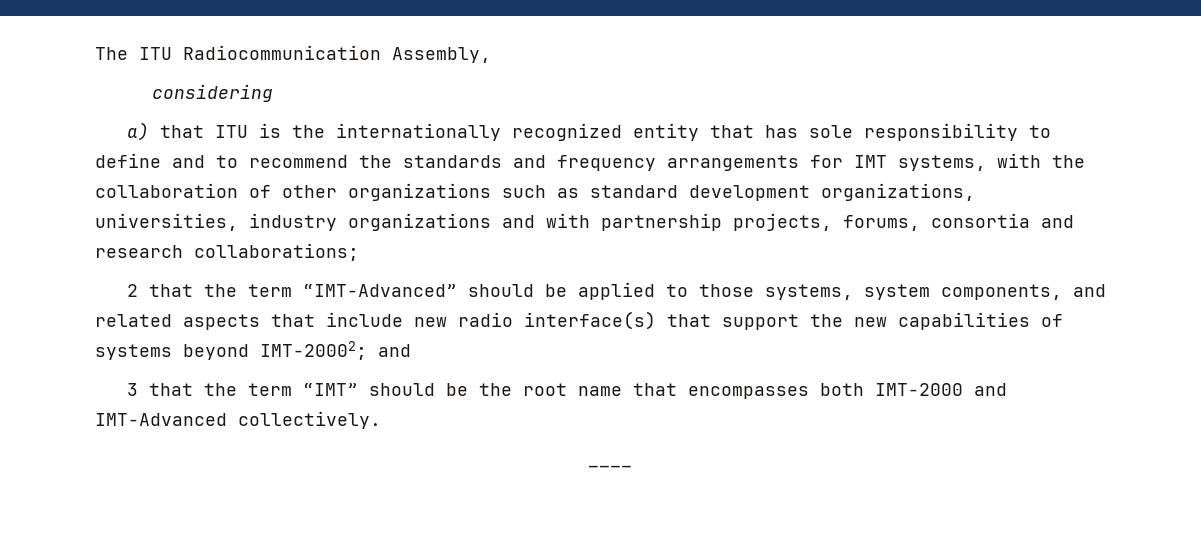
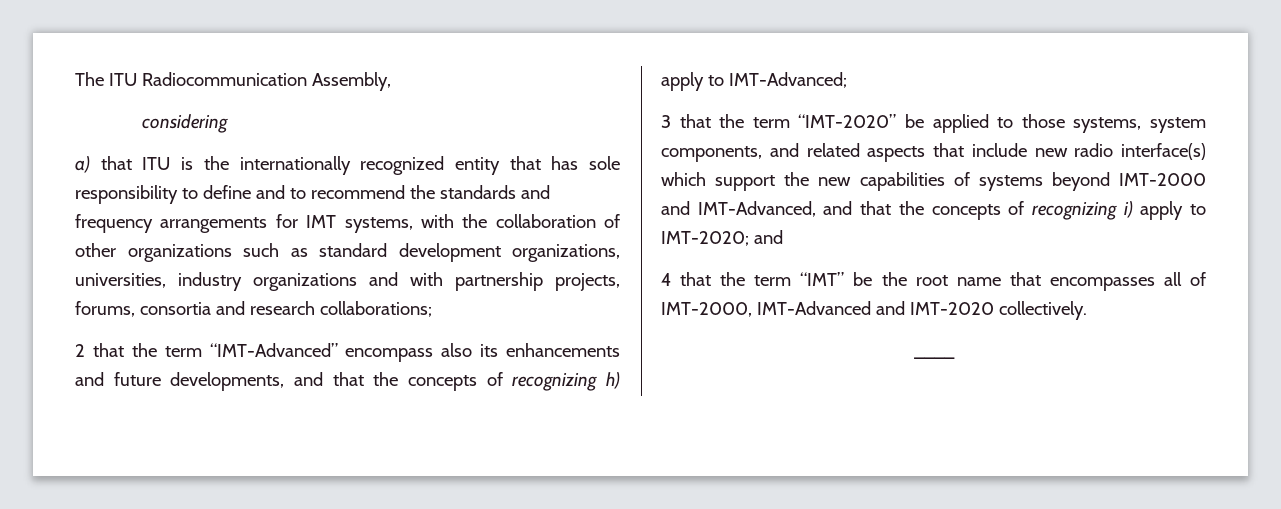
- 2 that the term “IMT-Advanced” should be applied to those systems, system components, and related aspects that include new radio interface(s) that support the new capabilities of systems beyond IMT-20002; and
+ 2 that the term “IMT-Advanced” encompass also its enhancements and future developments, and that the concepts of recognizing h) apply to IMT-Advanced;
+ 3 that the term “IMT-2020” be applied to those systems, system components, and related aspects that include new radio interface(s) which support the new capabilities of systems beyond IMT-2000 and IMT-Advanced, and that the concepts of recognizing i) apply to IMT-2020; and
- 3 that the term “IMT” should be the root name that encompasses both IMT-2000 and IMT-Advanced collectively.
+ 4 that the term “IMT” be the root name that encompasses all of IMT-2000, IMT-Advanced and IMT-2020 collectively.

